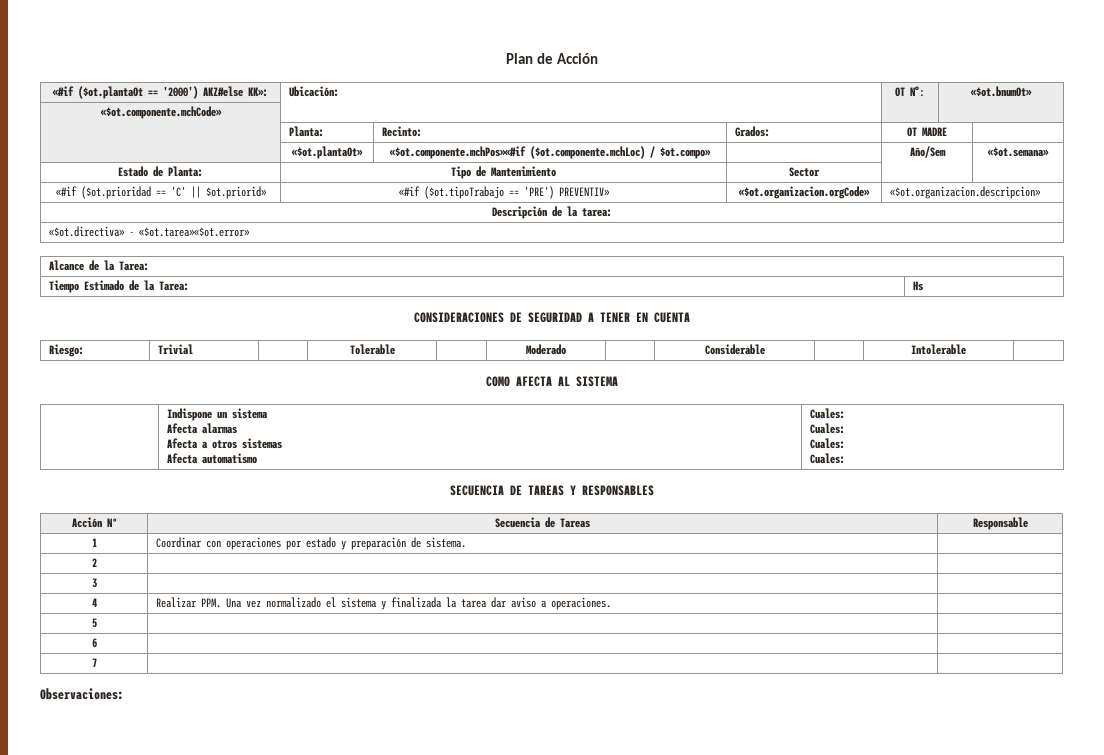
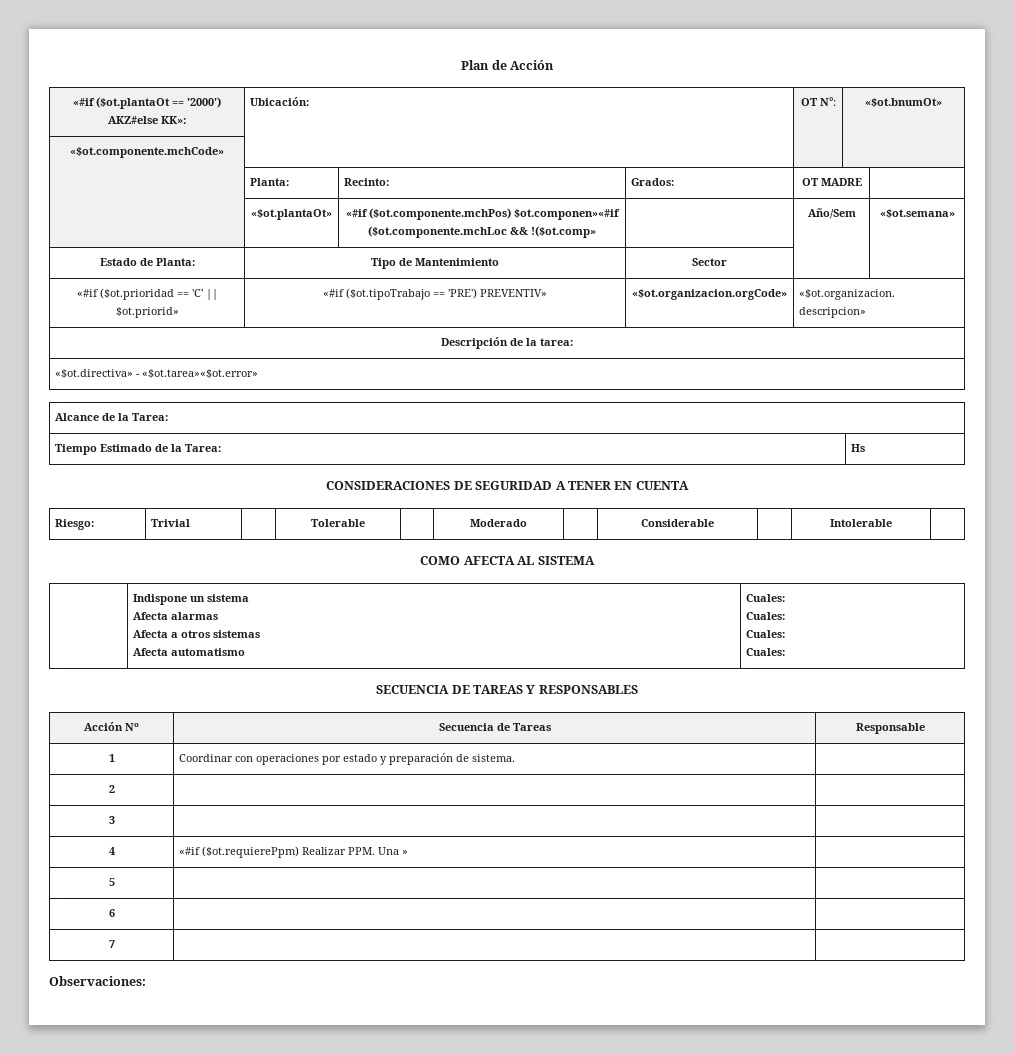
- | «$ot.plantaOt» | «$ot.componente.mchPos»«#if ($ot.componente.mchLoc) / $ot.compo» | | Año/Sem | «$ot.semana»
+ | «$ot.plantaOt» | «#if ($ot.componente.mchPos) $ot.componen»«#if ($ot.componente.mchLoc && !($ot.comp» | | Año/Sem | «$ot.semana»
- 4 | Realizar PPM. Una vez normalizado el sistema y finalizada la tarea dar aviso a operaciones. |
+ 4 | «#if ($ot.requierePpm) Realizar PPM. Una » |

